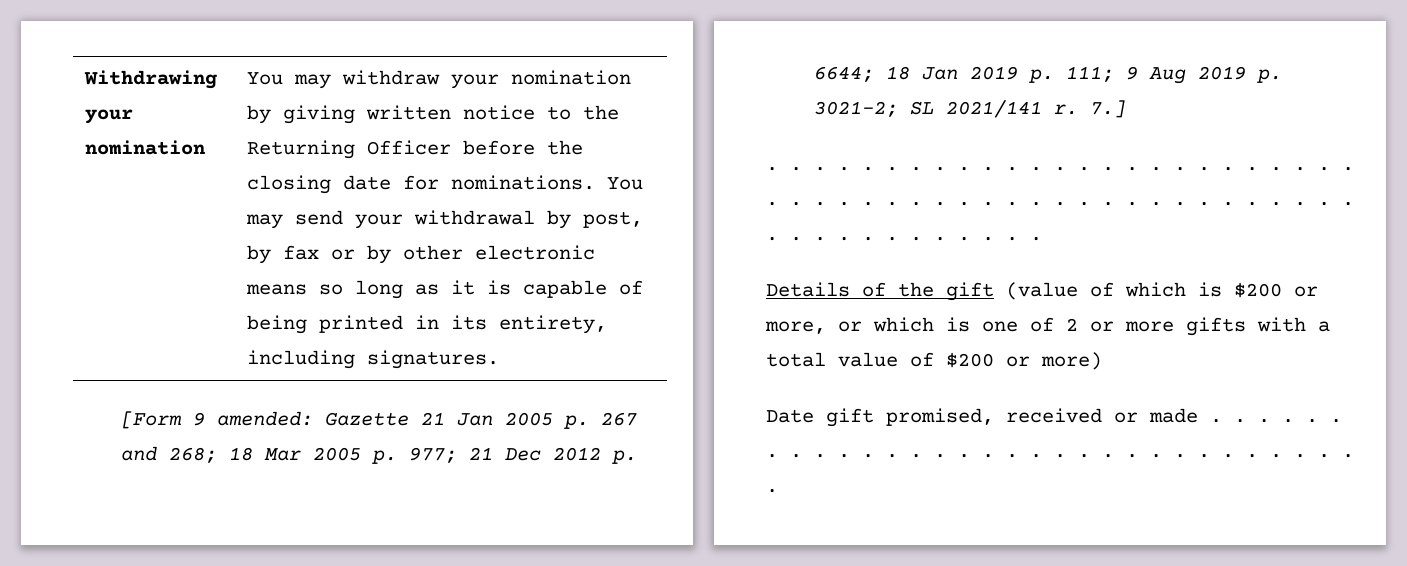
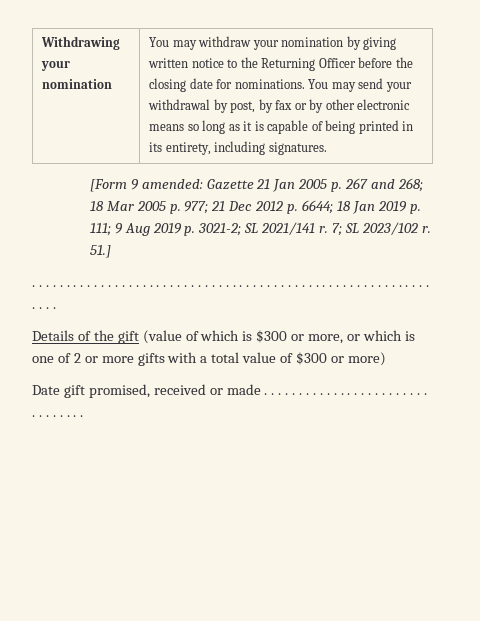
- 7.]
+ 7; SL 2023/102 r. 51.]
- Details of the gift (value of which is $200 or more, or which is one of 2 or more gifts with a total value of $200 or more)
+ Details of the gift (value of which is $300 or more, or which is one of 2 or more gifts with a total value of $300 or more)

